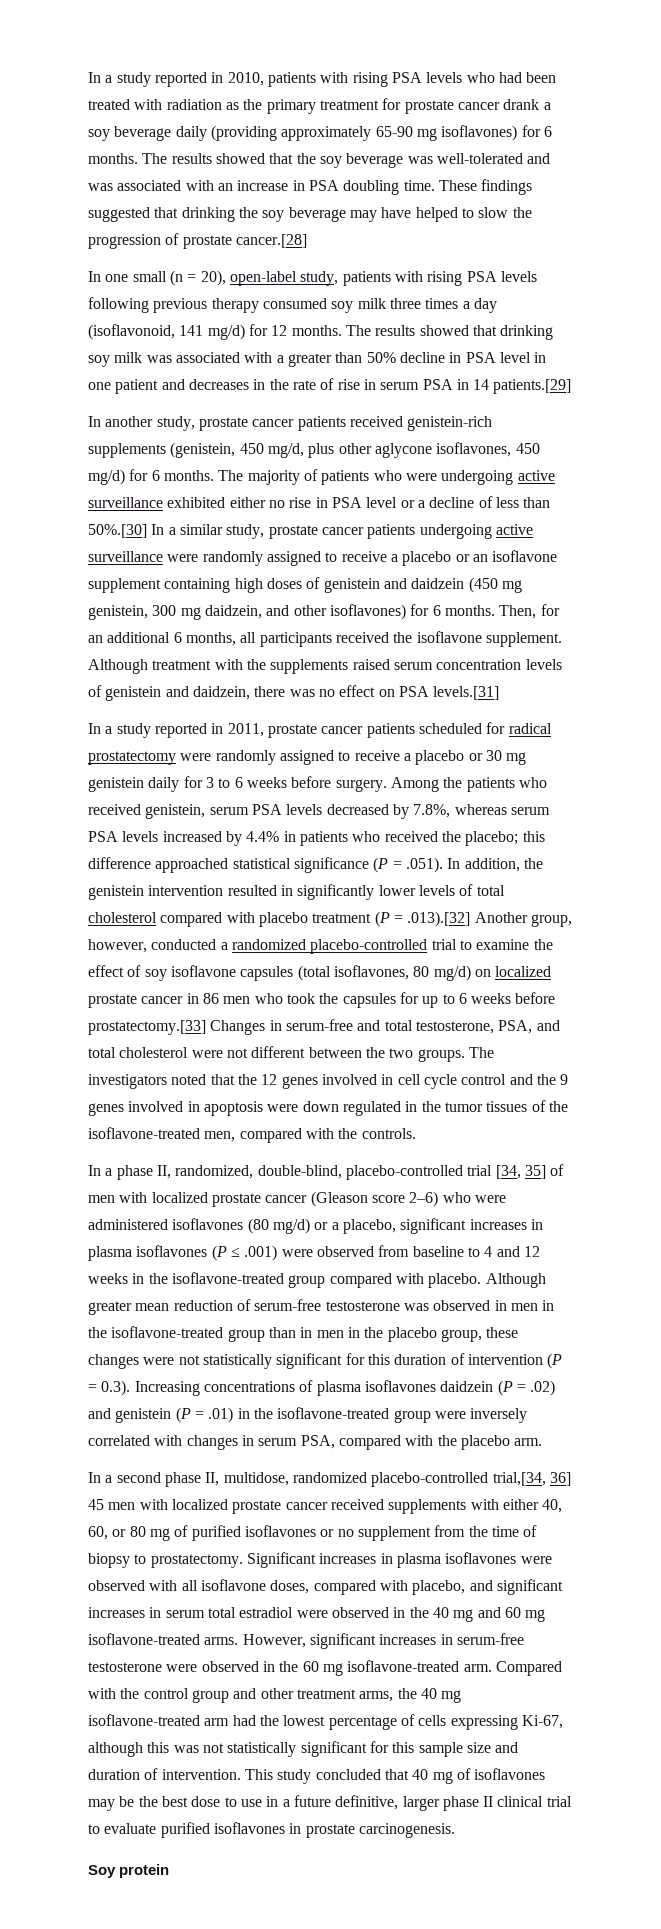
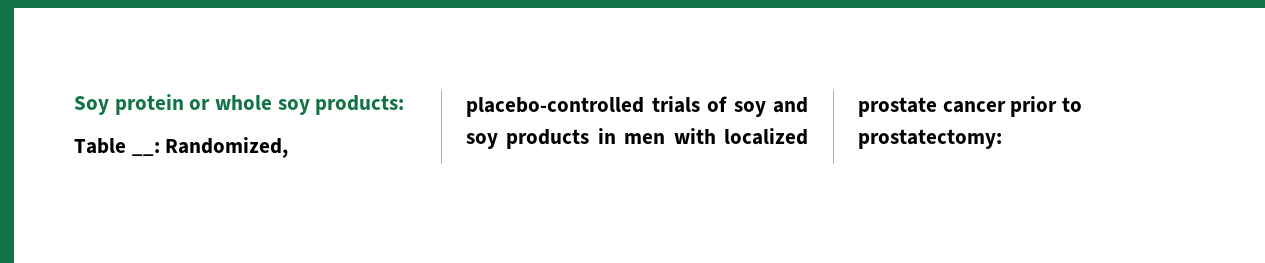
- In a study reported in 2010, patients with rising PSA levels who had been treated with radiation as the primary treatment for prostate cancer drank a soy beverage daily (providing approximately 65-90 mg isoflavones) for 6 months. The results showed that the soy beverage was well-tolerated and was associated with an increase in PSA doubling time. These findings suggested that drinking the soy beverage may have helped to slow the progression of prostate cancer.[28]
- In one small (n = 20), open-label study, patients with rising PSA levels following previous therapy consumed soy milk three times a day (isoflavonoid, 141 mg/d) for 12 months. The results showed that drinking soy milk was associated with a greater than 50% decline in PSA level in one patient and decreases in the rate of rise in serum PSA in 14 patients.[29]
- In another study, prostate cancer patients received genistein-rich supplements (genistein, 450 mg/d, plus other aglycone isoflavones, 450 mg/d) for 6 months. The majority of patients who were undergoing active surveillance exhibited either no rise in PSA level or a decline of less than 50%.[30] In a similar study, prostate cancer patients undergoing active surveillance were randomly assigned to receive a placebo or an isoflavone supplement containing high doses of genistein and daidzein (450 mg genistein, 300 mg daidzein, and other isoflavones) for 6 months. Then, for an additional 6 months, all participants received the isoflavone supplement. Although treatment with the supplements raised serum concentration levels of genistein and daidzein, there was no effect on PSA levels.[31]
- In a study reported in 2011, prostate cancer patients scheduled for radical prostatectomy were randomly assigned to receive a placebo or 30 mg genistein daily for 3 to 6 weeks before surgery. Among the patients who received genistein, serum PSA levels decreased by 7.8%, whereas serum PSA levels increased by 4.4% in patients who received the placebo; this difference approached statistical significance (P = .051). In addition, the genistein intervention resulted in significantly lower levels of total cholesterol compared with placebo treatment (P = .013).[32] Another group, however, conducted a randomized placebo-controlled trial to examine the effect of soy isoflavone capsules (total isoflavones, 80 mg/d) on localized prostate cancer in 86 men who took the capsules for up to 6 weeks before prostatectomy.[33] Changes in serum-free and total testosterone, PSA, and total cholesterol were not different between the two groups. The investigators noted that the 12 genes involved in cell cycle control and the 9 genes involved in apoptosis were down regulated in the tumor tissues of the isoflavone-treated men, compared with the controls.
- In a phase II, randomized, double-blind, placebo-controlled trial [34, 35] of men with localized prostate cancer (Gleason score 2–6) who were administered isoflavones (80 mg/d) or a placebo, significant increases in plasma isoflavones (P ≤ .001) were observed from baseline to 4 and 12 weeks in the isoflavone-treated group compared with placebo. Although greater mean reduction of serum-free testosterone was observed in men in the isoflavone-treated group than in men in the placebo group, these changes were not statistically significant for this duration of intervention (P = 0.3). Increasing concentrations of plasma isoflavones daidzein (P = .02) and genistein (P = .01) in the isoflavone-treated group were inversely correlated with changes in serum PSA, compared with the placebo arm.
- In a second phase II, multidose, randomized placebo-controlled trial,[34, 36] 45 men with localized prostate cancer received supplements with either 40, 60, or 80 mg of purified isoflavones or no supplement from the time of biopsy to prostatectomy. Significant increases in plasma isoflavones were observed with all isoflavone doses, compared with placebo, and significant increases in serum total estradiol were observed in the 40 mg and 60 mg isoflavone-treated arms. However, significant increases in serum-free testosterone were observed in the 60 mg isoflavone-treated arm. Compared with the control group and other treatment arms, the 40 mg isoflavone-treated arm had the lowest percentage of cells expressing Ki-67, although this was not statistically significant for this sample size and duration of intervention. This study concluded that 40 mg of isoflavones may be the best dose to use in a future definitive, larger phase II clinical trial to evaluate purified isoflavones in prostate carcinogenesis.
- Soy protein
+ Soy protein or whole soy products:
+ Table __: Randomized, placebo-controlled trials of soy and soy products in men with localized prostate cancer prior to prostatectomy:

